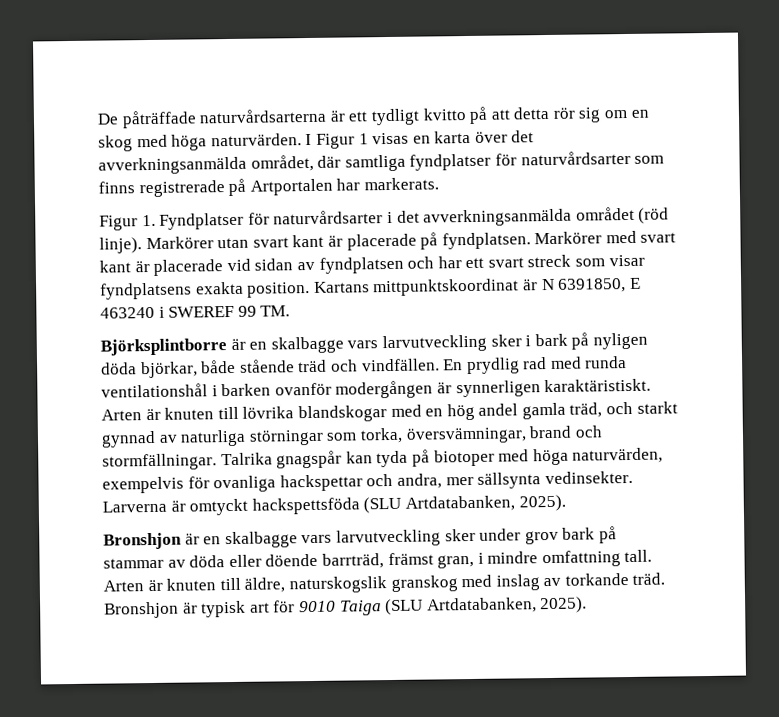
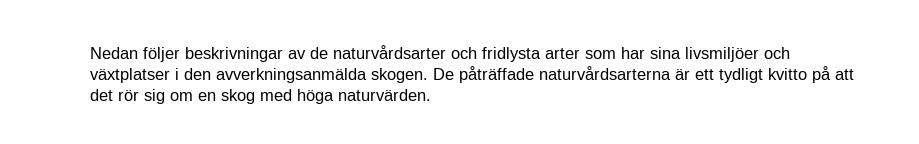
+ Nedan följer beskrivningar av de naturvårdsarter och fridlysta arter som har sina livsmiljöer och växtplatser i den avverkningsanmälda skogen.
- De påträffade naturvårdsarterna är ett tydligt kvitto på att detta rör sig om en skog med höga naturvärden. I Figur 1 visas en karta över det avverkningsanmälda området, där samtliga fyndplatser för naturvårdsarter som finns registrerade på Artportalen har markerats.
- Figur 1. Fyndplatser för naturvårdsarter i det avverkningsanmälda området (röd linje). Markörer utan svart kant är placerade på fyndplatsen. Markörer med svart kant är placerade vid sidan av fyndplatsen och har ett svart streck som visar fyndplatsens exakta position. Kartans mittpunktskoordinat är N 6391850, E 463240 i SWEREF 99 TM.
- Björksplintborre är en skalbagge vars larvutveckling sker i bark på nyligen döda björkar, både stående träd och vindfällen. En prydlig rad med runda ventilationshål i barken ovanför modergången är synnerligen karaktäristiskt. Arten är knuten till lövrika blandskogar med en hög andel gamla träd, och starkt gynnad av naturliga störningar som torka, översvämningar, brand och stormfällningar. Talrika gnagspår kan tyda på biotoper med höga naturvärden, exempelvis för ovanliga hackspettar och andra, mer sällsynta vedinsekter. Larverna är omtyckt hackspettsföda (SLU Artdatabanken, 2025).
- Bronshjon är en skalbagge vars larvutveckling sker under grov bark på stammar av döda eller döende barrträd, främst gran, i mindre omfattning tall. Arten är knuten till äldre, naturskogslik granskog med inslag av torkande träd. Bronshjon är typisk art för 9010 Taiga (SLU Artdatabanken, 2025).
+ De påträffade naturvårdsarterna är ett tydligt kvitto på att det rör sig om en skog med höga naturvärden.

